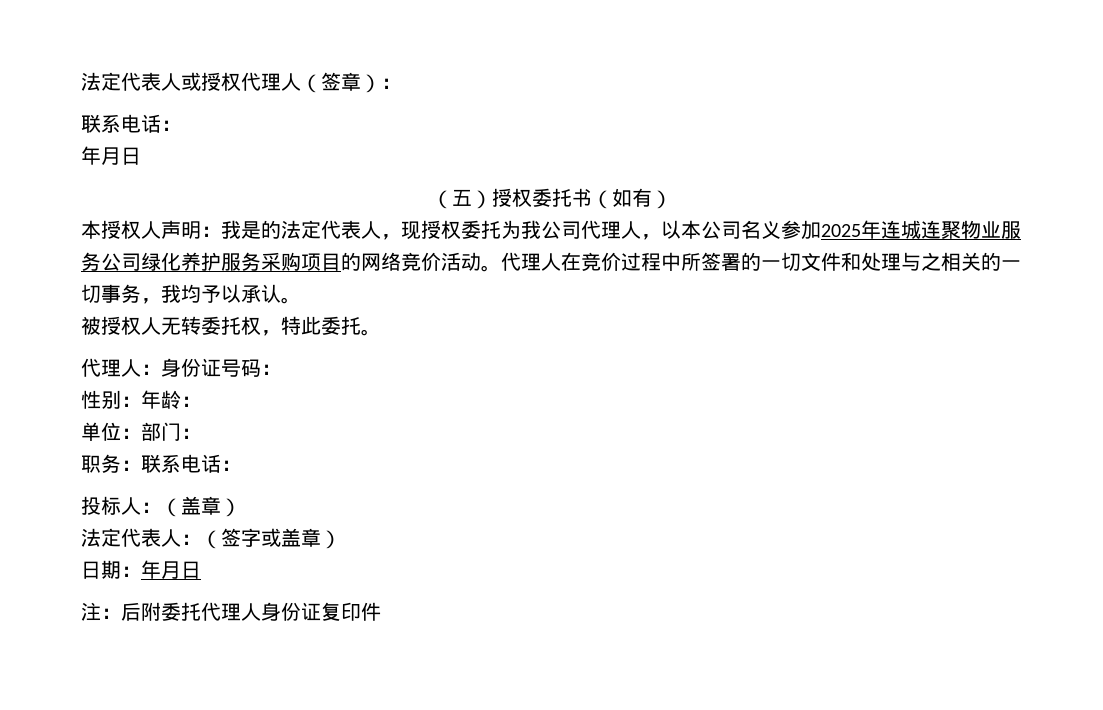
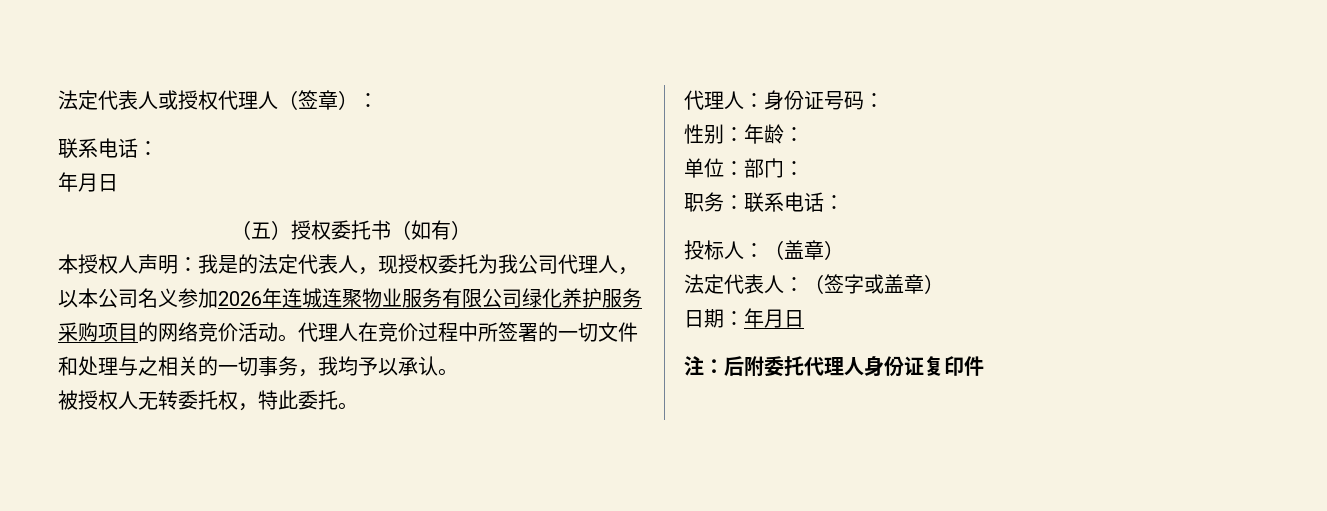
- 本授权人声明：我是的法定代表人，现授权委托为我公司代理人，以本公司名义参加2025年连城连聚物业服务公司绿化养护服务采购项目的网络竞价活动。
+ 本授权人声明：我是的法定代表人，现授权委托为我公司代理人，以本公司名义参加2026年连城连聚物业服务有限公司绿化养护服务采购项目的网络竞价活动。

